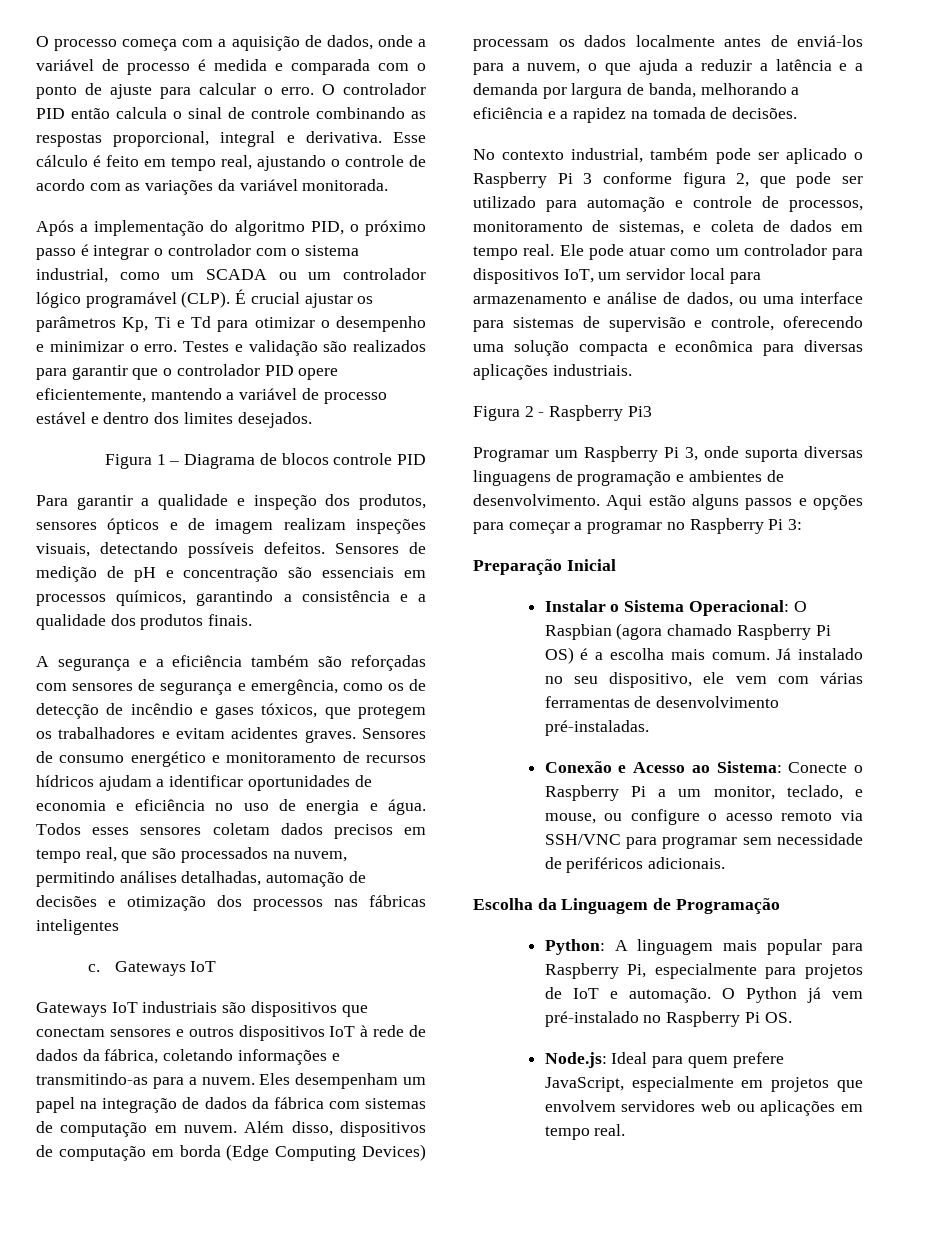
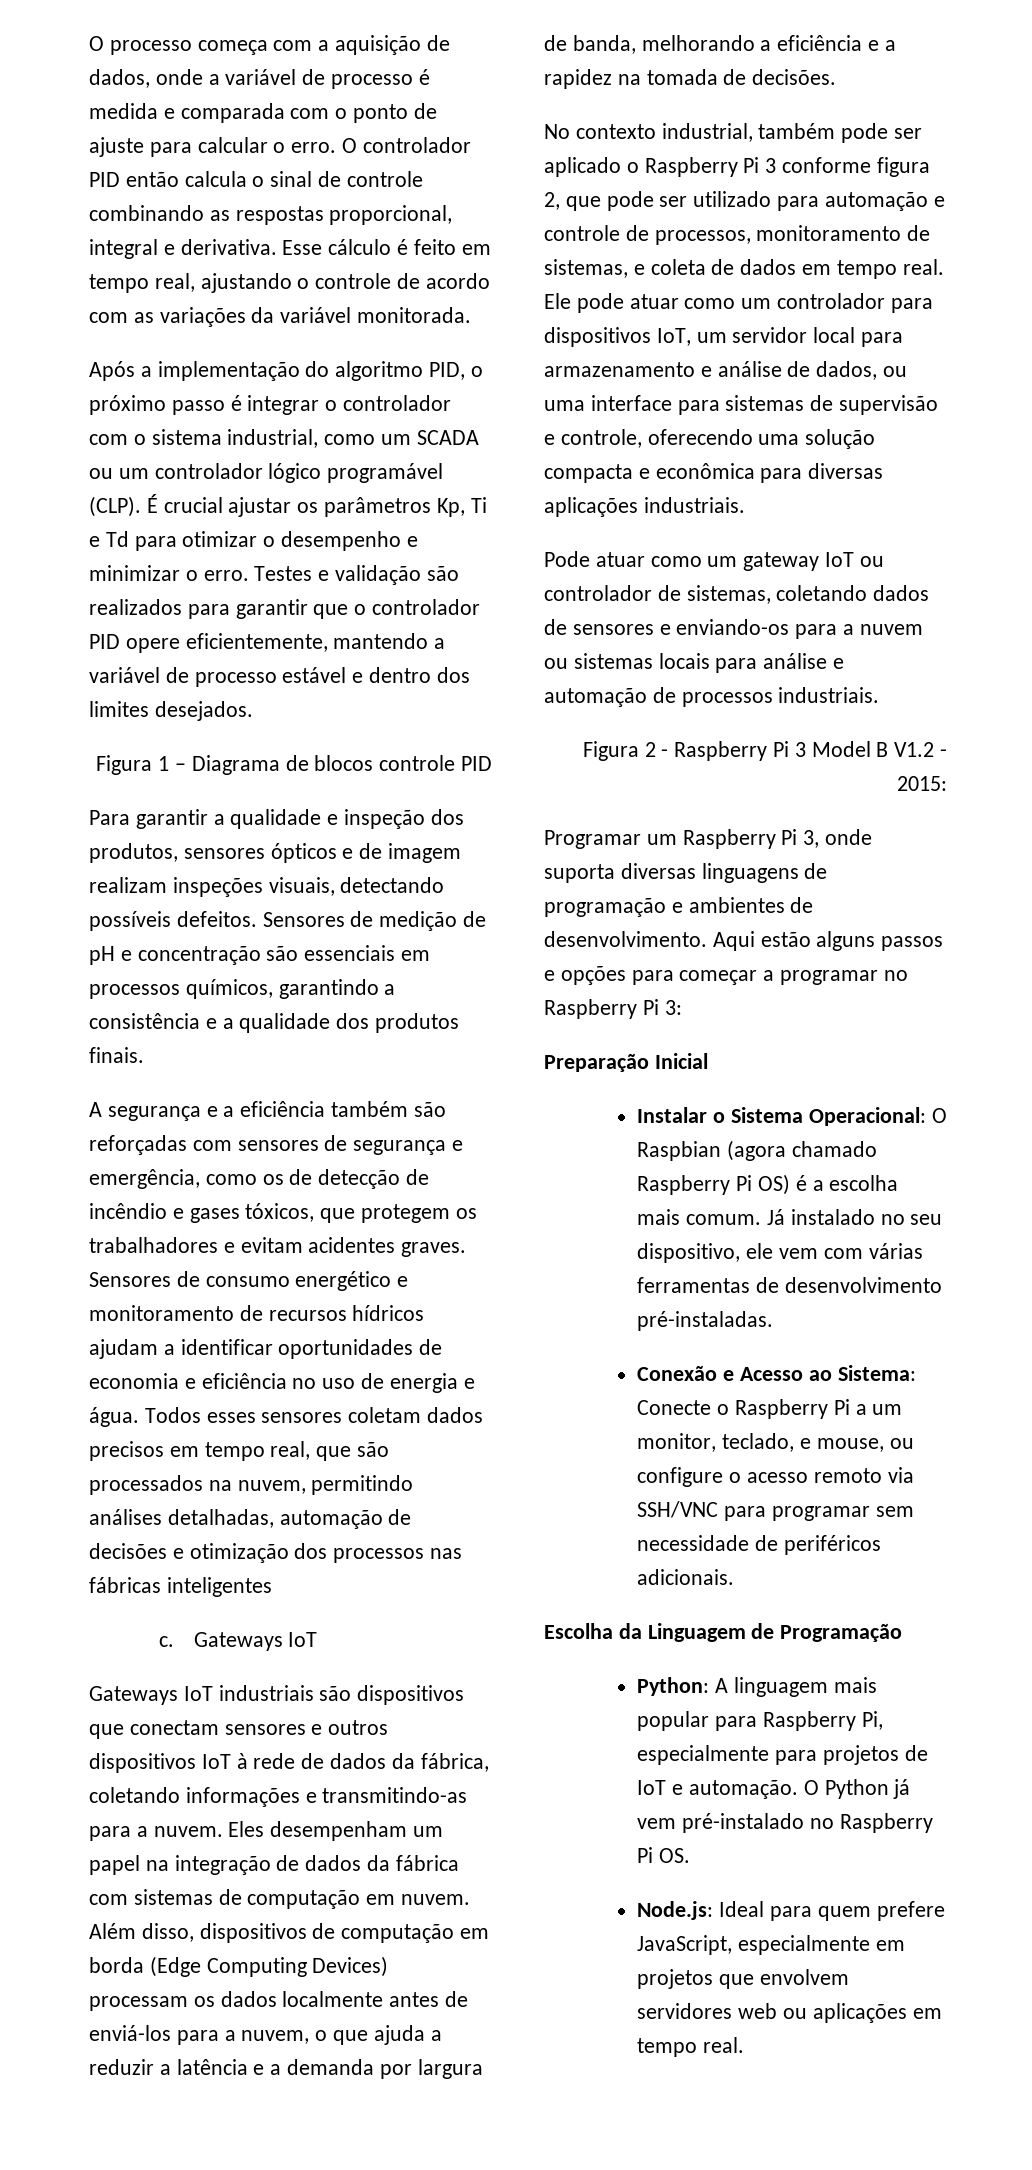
- Figura 2 - Raspberry Pi3
+ Pode atuar como um gateway IoT ou controlador de sistemas, coletando dados de sensores e enviando-os para a nuvem ou sistemas locais para análise e automação de processos industriais.
+ Figura 2 - Raspberry Pi 3 Model B V1.2 - 2015:

